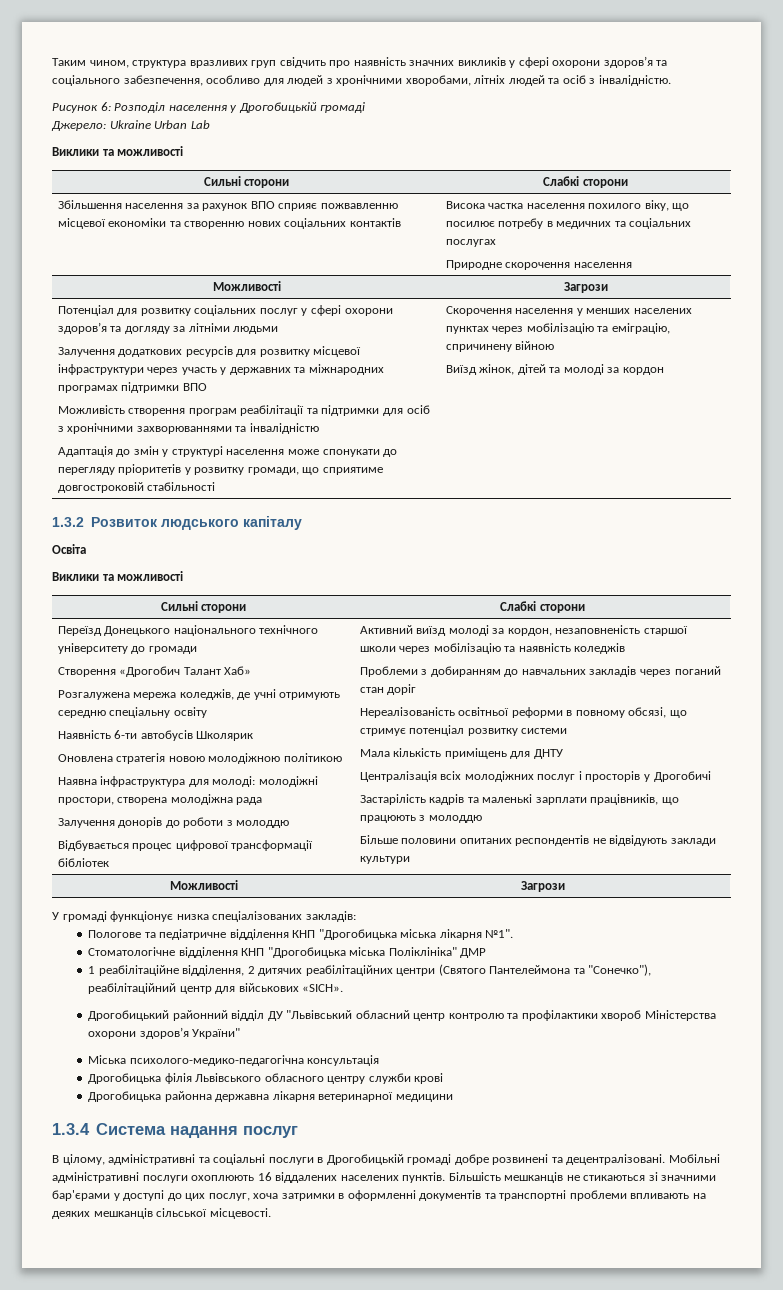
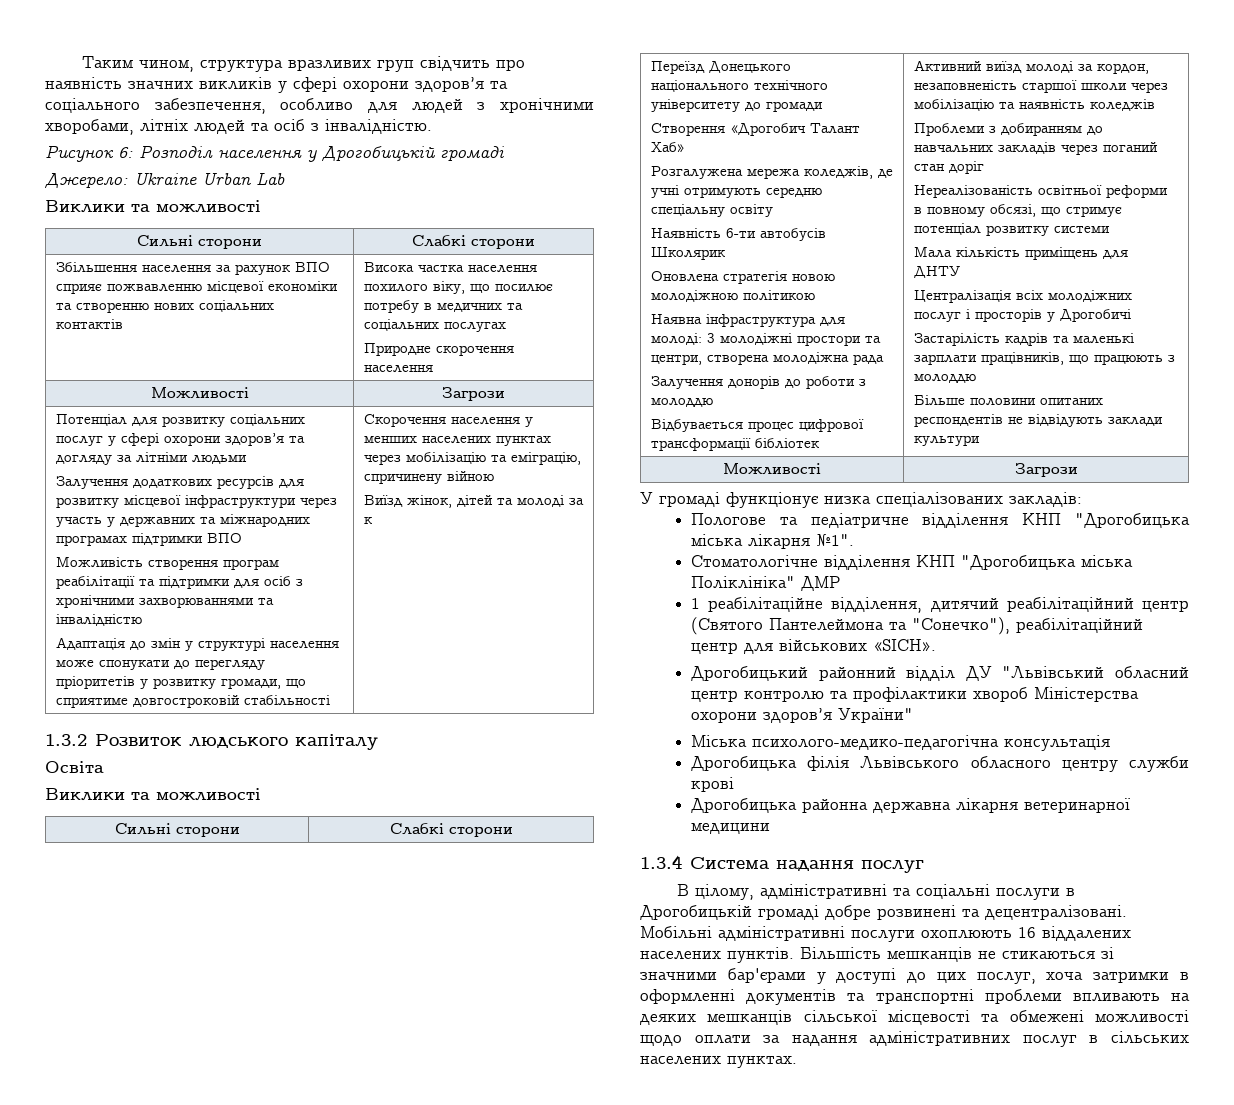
- Виїзд жінок, дітей та молоді за кордон
+ Виїзд жінок, дітей та молоді за к
- Наявна інфраструктура для молоді: молодіжні простори, створена молодіжна рада
+ Наявна інфраструктура для молоді: 3 молодіжні простори та центри, створена молодіжна рада
- 1 реабілітаційне відділення, 2 дитячих реабілітаційних центри (Святого Пантелеймона та "Сонечко"), реабілітаційний центр для військових «SICH».
+ 1 реабілітаційне відділення, дитячий реабілітаційний центр (Святого Пантелеймона та "Сонечко"), реабілітаційний центр для військових «SICH».
- Більшість мешканців не стикаються зі значними бар'єрами у доступі до цих послуг, хоча затримки в оформленні документів та транспортні проблеми впливають на деяких мешканців сільської місцевості.
+ Більшість мешканців не стикаються зі значними бар'єрами у доступі до цих послуг, хоча затримки в оформленні документів та транспортні проблеми впливають на деяких мешканців сільської місцевості та обмежені можливості щодо оплати за надання адміністративних послуг в сільських населених пунктах.

